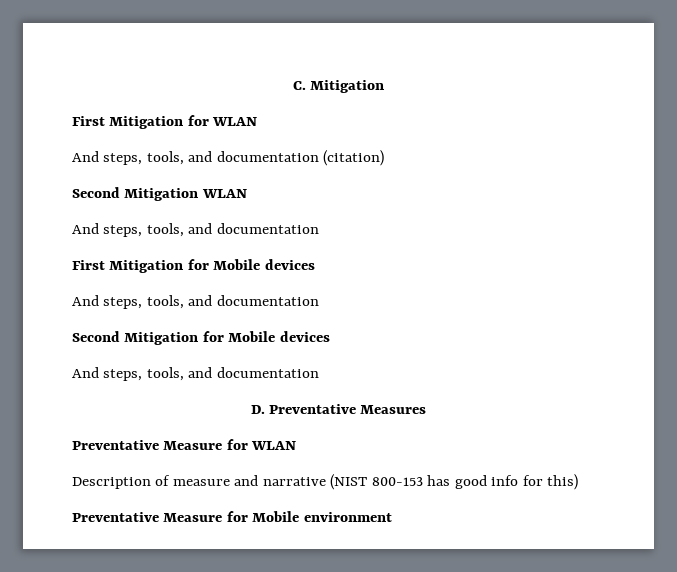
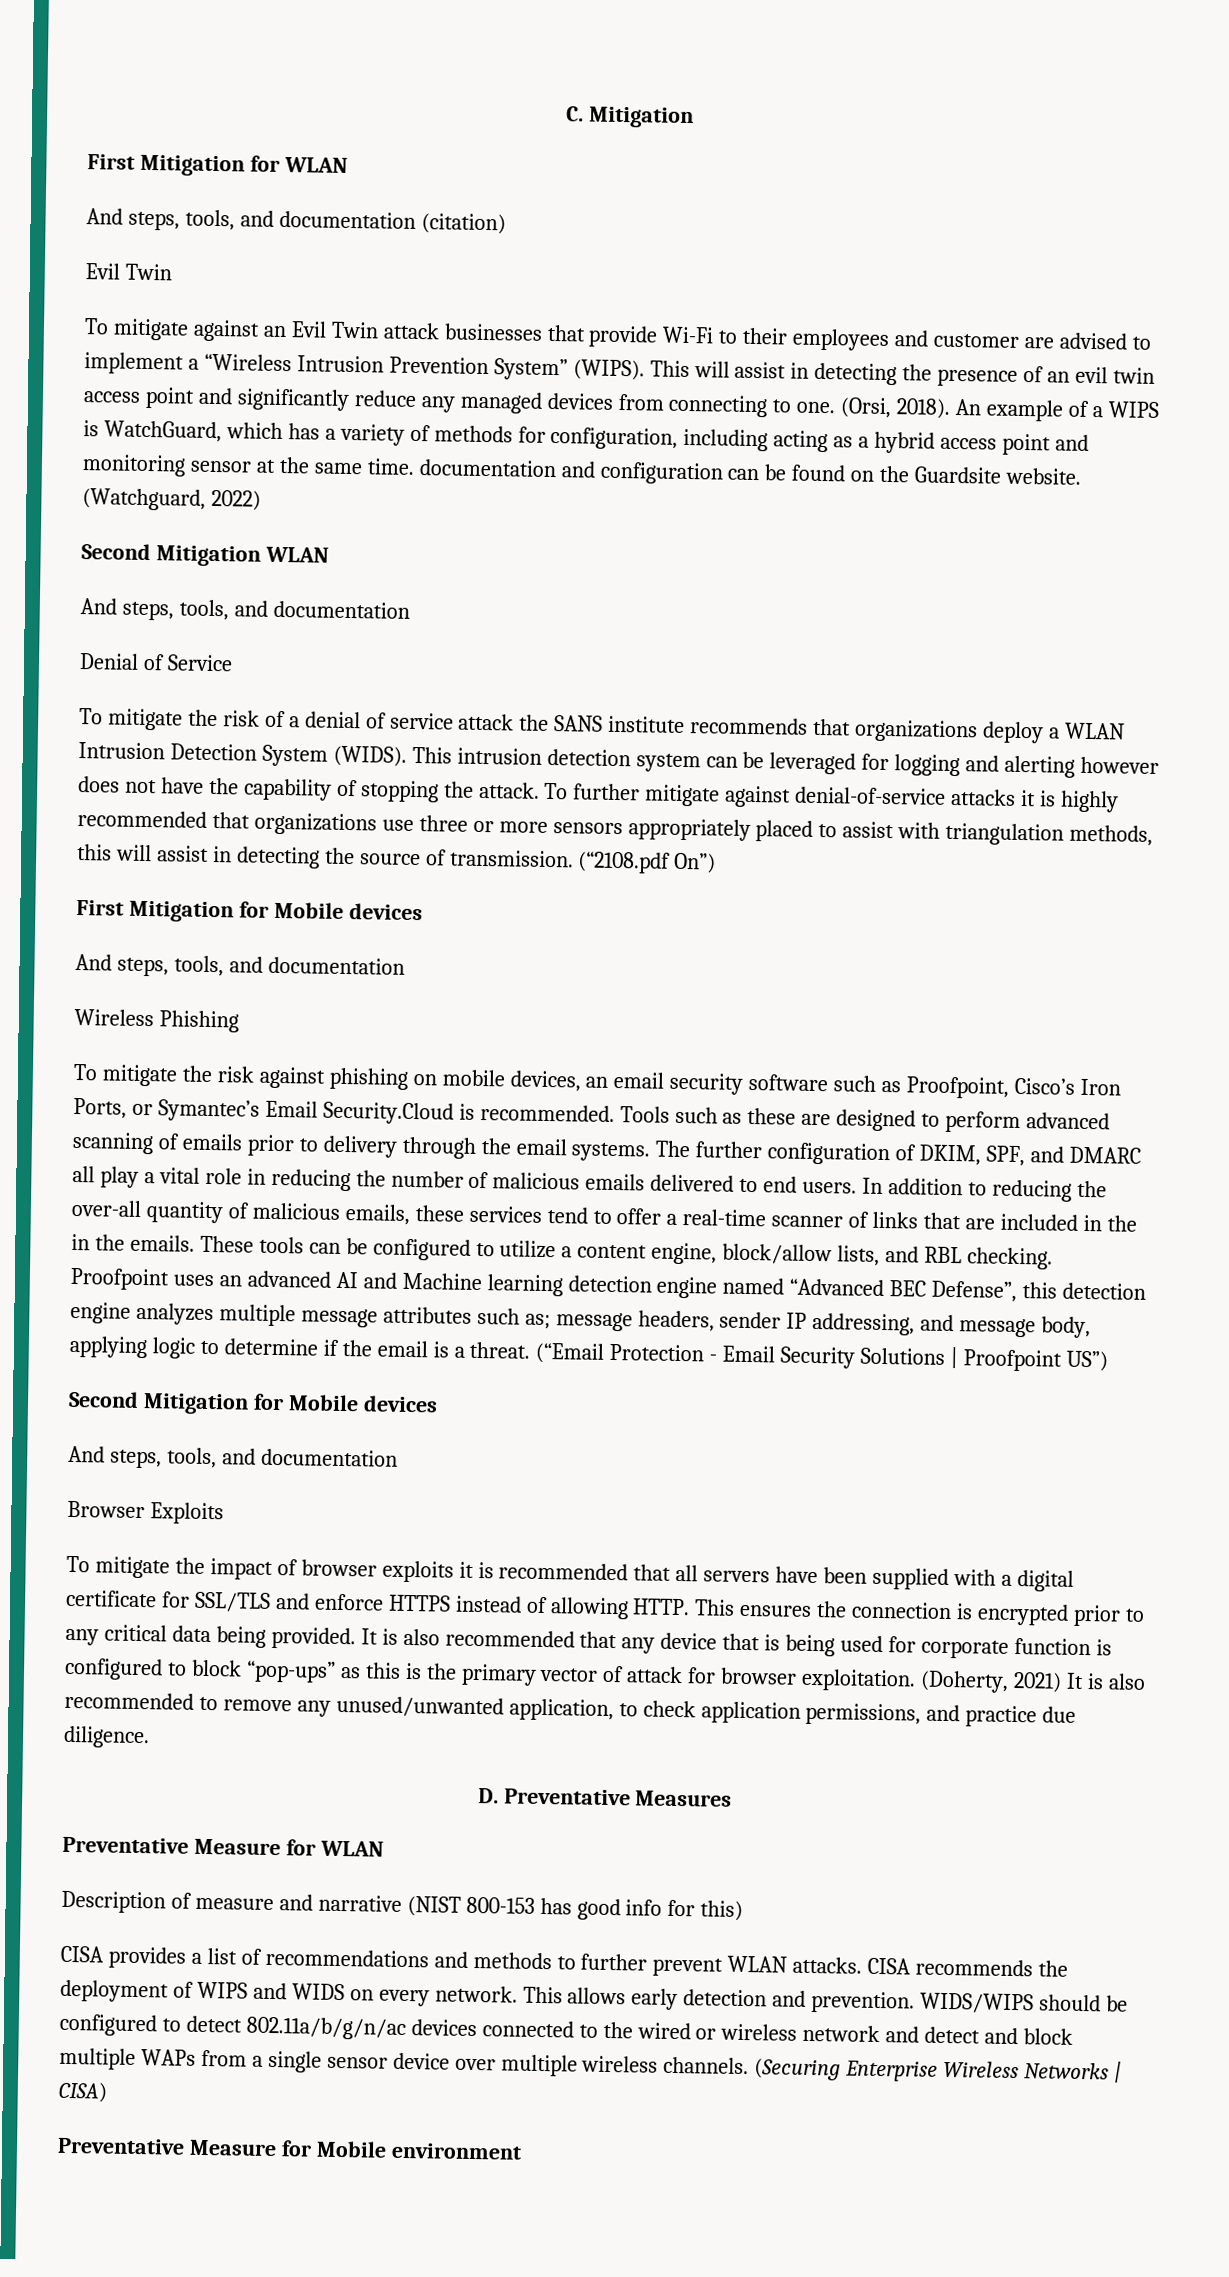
  And steps, tools, and documentation (citation)
+ Evil Twin
+ To mitigate against an Evil Twin attack businesses that provide Wi-Fi to their employees and customer are advised to implement a “Wireless Intrusion Prevention System” (WIPS). This will assist in detecting the presence of an evil twin access point and significantly reduce any managed devices from connecting to one. (Orsi, 2018). An example of a WIPS is WatchGuard, which has a variety of methods for configuration, including acting as a hybrid access point and monitoring sensor at the same time. documentation and configuration can be found on the Guardsite website. (Watchguard, 2022)
+ Denial of Service
+ To mitigate the risk of a denial of service attack the SANS institute recommends that organizations deploy a WLAN Intrusion Detection System (WIDS). This intrusion detection system can be leveraged for logging and alerting however does not have the capability of stopping the attack. To further mitigate against denial-of-service attacks it is highly recommended that organizations use three or more sensors appropriately placed to assist with triangulation methods, this will assist in detecting the source of transmission. (“2108.pdf On”)
+ Wireless Phishing
+ To mitigate the risk against phishing on mobile devices, an email security software such as Proofpoint, Cisco’s Iron Ports, or Symantec’s Email Security.Cloud is recommended. Tools such as these are designed to perform advanced scanning of emails prior to delivery through the email systems. The further configuration of DKIM, SPF, and DMARC all play a vital role in reducing the number of malicious emails delivered to end users. In addition to reducing the over-all quantity of malicious emails, these services tend to offer a real-time scanner of links that are included in the in the emails. These tools can be configured to utilize a content engine, block/allow lists, and RBL checking. Proofpoint uses an advanced AI and Machine learning detection engine named “Advanced BEC Defense”, this detection engine analyzes multiple message attributes such as; message headers, sender IP addressing, and message body, applying logic to determine if the email is a threat. (“Email Protection - Email Security Solutions | Proofpoint US”)
+ Browser Exploits
+ To mitigate the impact of browser exploits it is recommended that all servers have been supplied with a digital certificate for SSL/TLS and enforce HTTPS instead of allowing HTTP. This ensures the connection is encrypted prior to any critical data being provided. It is also recommended that any device that is being used for corporate function is configured to block “pop-ups” as this is the primary vector of attack for browser exploitation. (Doherty, 2021) It is also recommended to remove any unused/unwanted application, to check application permissions, and practice due diligence.
+ CISA provides a list of recommendations and methods to further prevent WLAN attacks. CISA recommends the deployment of WIPS and WIDS on every network. This allows early detection and prevention. WIDS/WIPS should be configured to detect 802.11a/b/g/n/ac devices connected to the wired or wireless network and detect and block multiple WAPs from a single sensor device over multiple wireless channels. (Securing Enterprise Wireless Networks | CISA)

